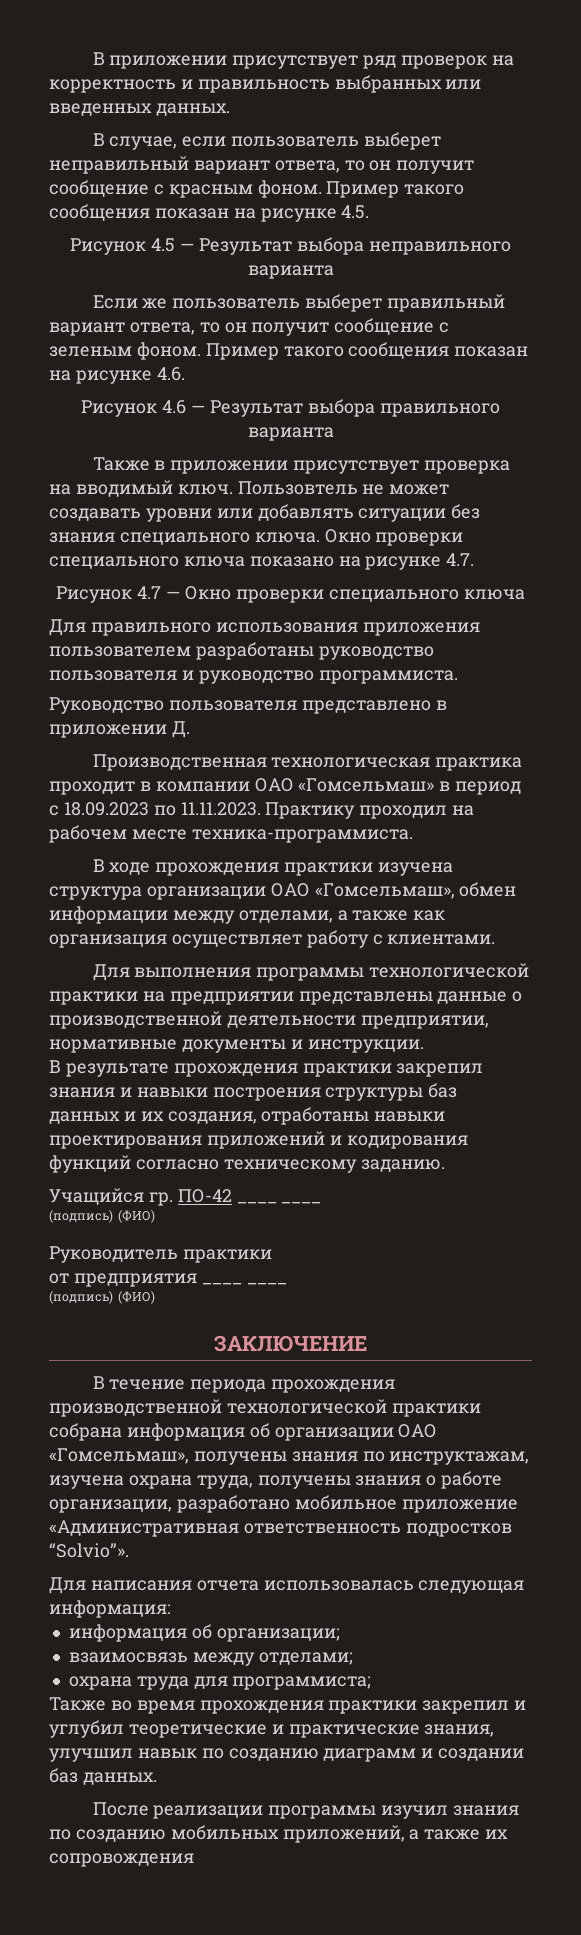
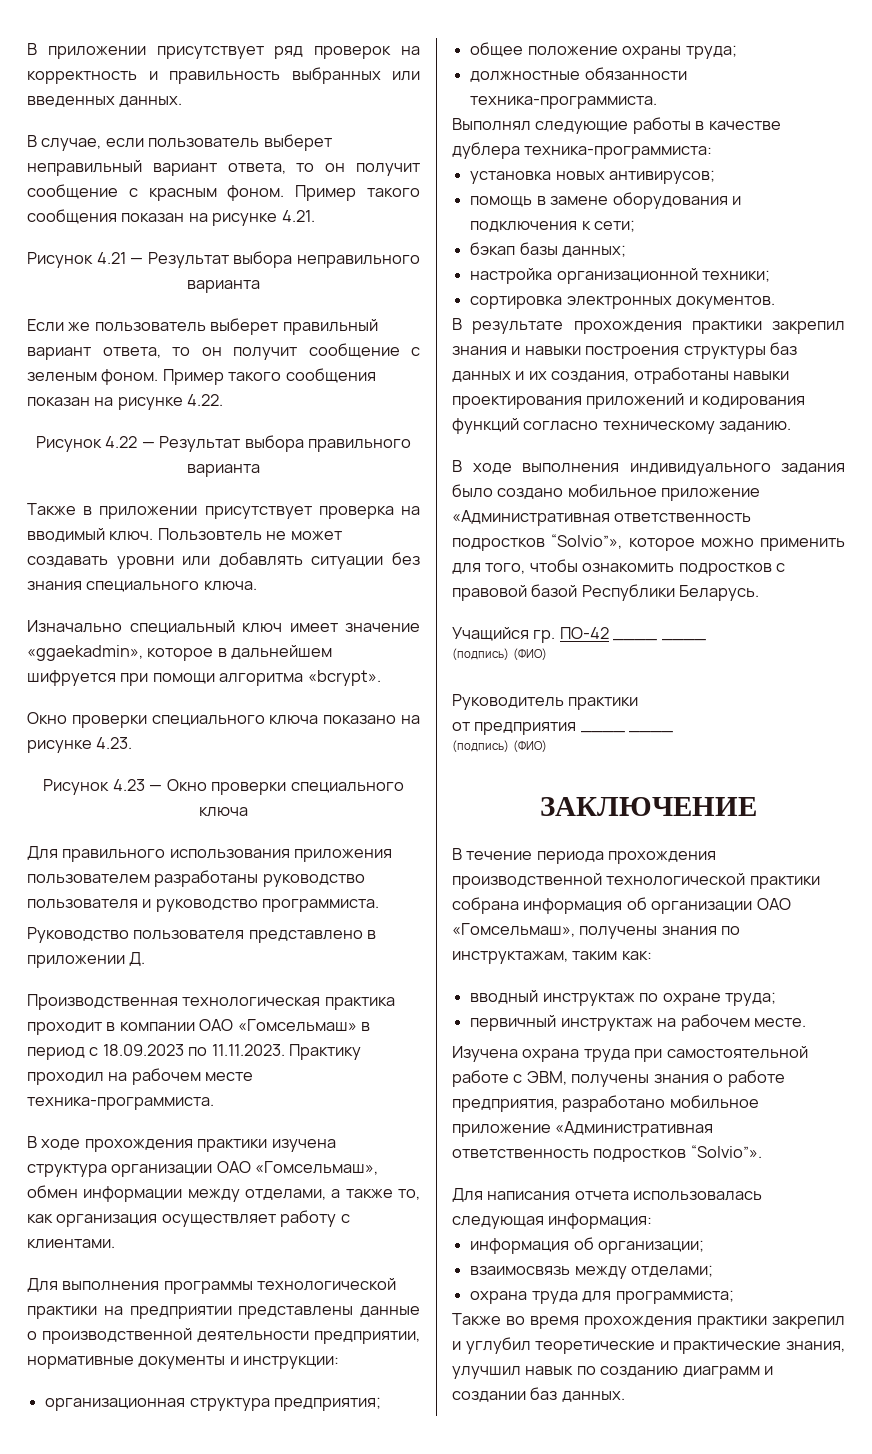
- Пример такого сообщения показан на рисунке 4.5.
- Рисунок 4.5 — Результат выбора неправильного варианта
+ Пример такого сообщения показан на рисунке 4.21.
+ Рисунок 4.21 — Результат выбора неправильного варианта
- Пример такого сообщения показан на рисунке 4.6.
- Рисунок 4.6 — Результат выбора правильного варианта
+ Пример такого сообщения показан на рисунке 4.22.
+ Рисунок 4.22 — Результат выбора правильного варианта
- Пользовтель не может создавать уровни или добавлять ситуации без знания специального ключа. Окно проверки специального ключа показано на рисунке 4.7.
- Рисунок 4.7 — Окно проверки специального ключа
+ Пользовтель не может создавать уровни или добавлять ситуации без знания специального ключа.
+ Изначально специальный ключ имеет значение «ggaekadmin», которое в дальнейшем шифруется при помощи алгоритма «bcrypt».
+ Окно проверки специального ключа показано на рисунке 4.23.
+ Рисунок 4.23 — Окно проверки специального ключа
- В ходе прохождения практики изучена структура организации ОАО «Гомсельмаш», обмен информации между отделами, а также как организация осуществляет работу с клиентами.
+ В ходе прохождения практики изучена структура организации ОАО «Гомсельмаш», обмен информации между отделами, а также то, как организация осуществляет работу с клиентами.
- Для выполнения программы технологической практики на предприятии представлены данные о производственной деятельности предприятии, нормативные документы и инструкции.
+ Для выполнения программы технологической практики на предприятии представлены данные о производственной деятельности предприятии, нормативные документы и инструкции:
+ организационная структура предприятия;
+ общее положение охраны труда;
+ должностные обязанности техника-программиста.
+ Выполнял следующие работы в качестве дублера техника-программиста:
+ установка новых антивирусов;
+ помощь в замене оборудования и подключения к сети;
+ бэкап базы данных;
+ настройка организационной техники;
+ сортировка электронных документов.
+ В ходе выполнения индивидуального задания было создано мобильное приложение «Административная ответственность подростков “Solvio”», которое можно применить для того, чтобы ознакомить подростков с правовой базой Республики Беларусь.
- В течение периода прохождения производственной технологической практики собрана информация об организации ОАО «Гомсельмаш», получены знания по инструктажам, изучена охрана труда, получены знания о работе организации, разработано мобильное приложение «Административная ответственность подростков “Solvio”».
+ В течение периода прохождения производственной технологической практики собрана информация об организации ОАО «Гомсельмаш», получены знания по инструктажам, таким как:
+ вводный инструктаж по охране труда;
+ первичный инструктаж на рабочем месте.
+ Изучена охрана труда при самостоятельной работе с ЭВМ, получены знания о работе предприятия, разработано мобильное приложение «Административная ответственность подростков “Solvio”».
- После реализации программы изучил знания по созданию мобильных приложений, а также их сопровождения

